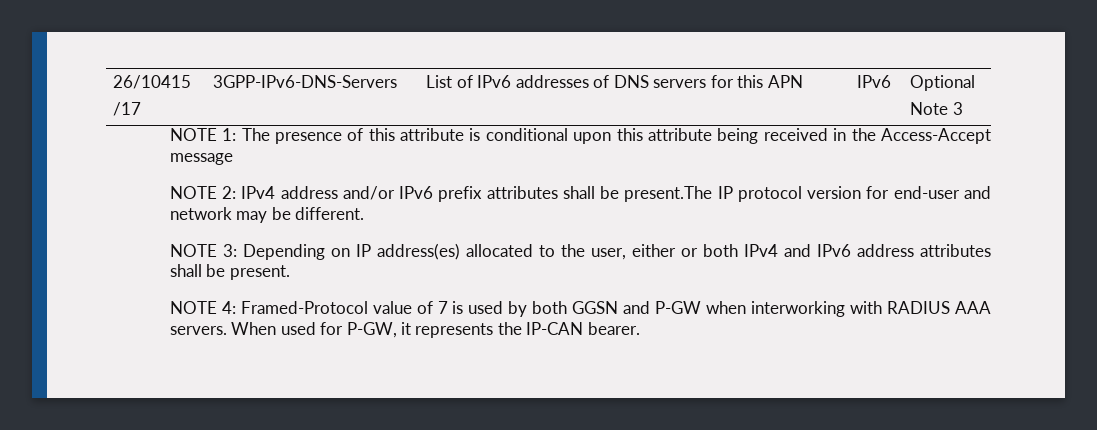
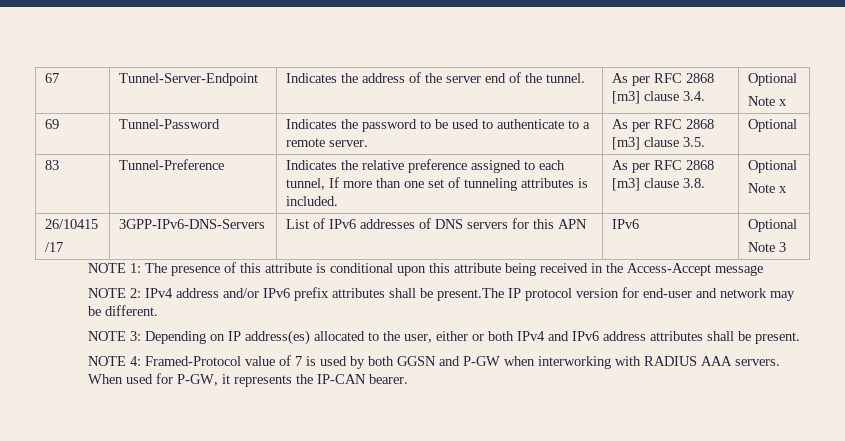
+ 67 | Tunnel-Server-Endpoint | Indicates the address of the server end of the tunnel. | As per RFC 2868 [m3] clause 3.4. | Optional
+ Note x
+ 69 | Tunnel-Password | Indicates the password to be used to authenticate to a remote server. | As per RFC 2868 [m3] clause 3.5. | Optional
+ 83 | Tunnel-Preference | Indicates the relative preference assigned to each tunnel, If more than one set of tunneling attributes is included. | As per RFC 2868 [m3] clause 3.8. | Optional
+ Note x

